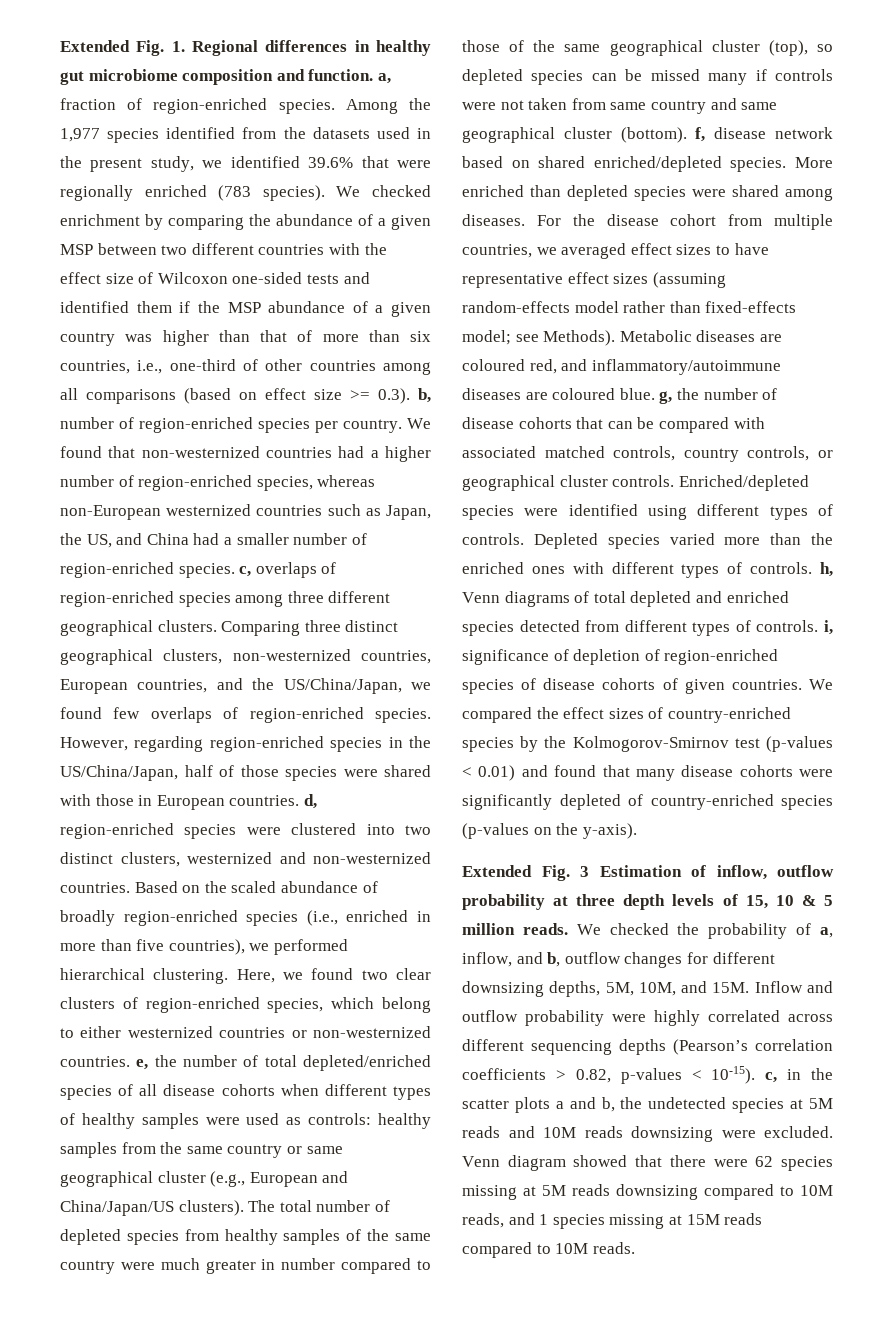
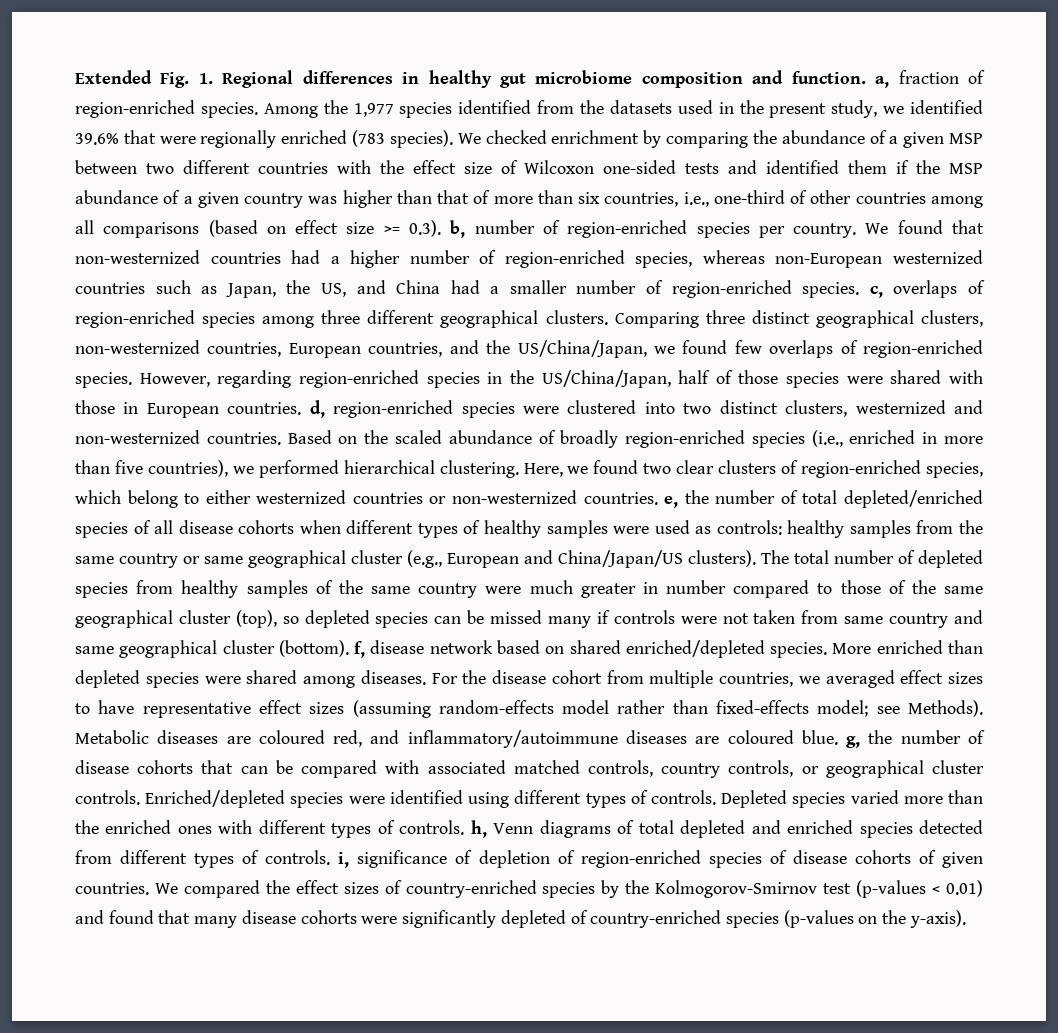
- Extended Fig. 3 Estimation of inflow, outflow probability at three depth levels of 15, 10 & 5 million reads. We checked the probability of a, inflow, and b, outflow changes for different downsizing depths, 5M, 10M, and 15M. Inflow and outflow probability were highly correlated across different sequencing depths (Pearson’s correlation coefficients > 0.82, p-values < 10-15). c, in the scatter plots a and b, the undetected species at 5M reads and 10M reads downsizing were excluded. Venn diagram showed that there were 62 species missing at 5M reads downsizing compared to 10M reads, and 1 species missing at 15M reads compared to 10M reads.

